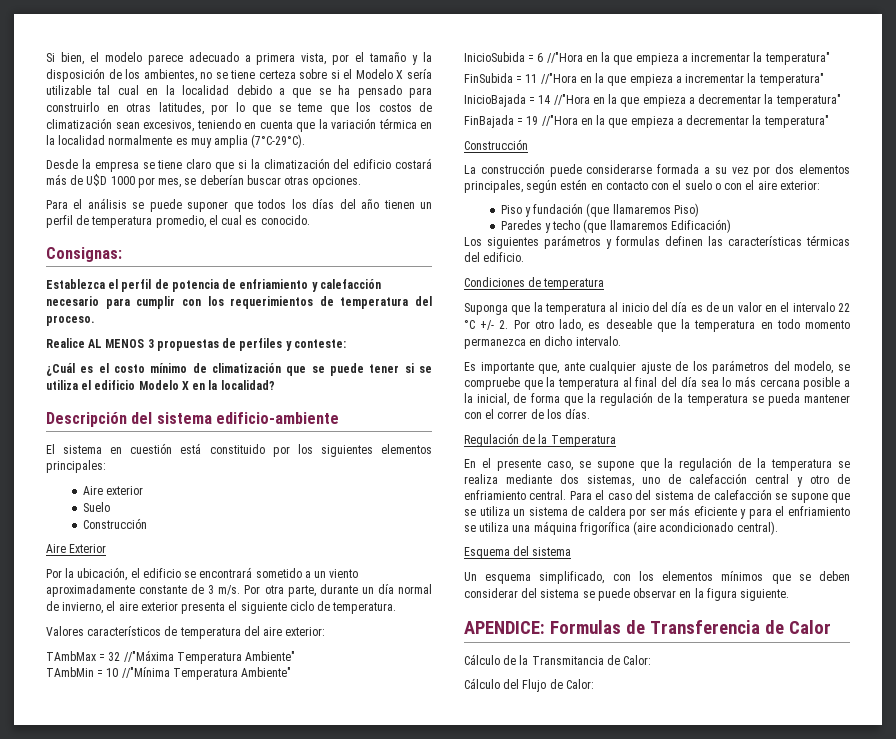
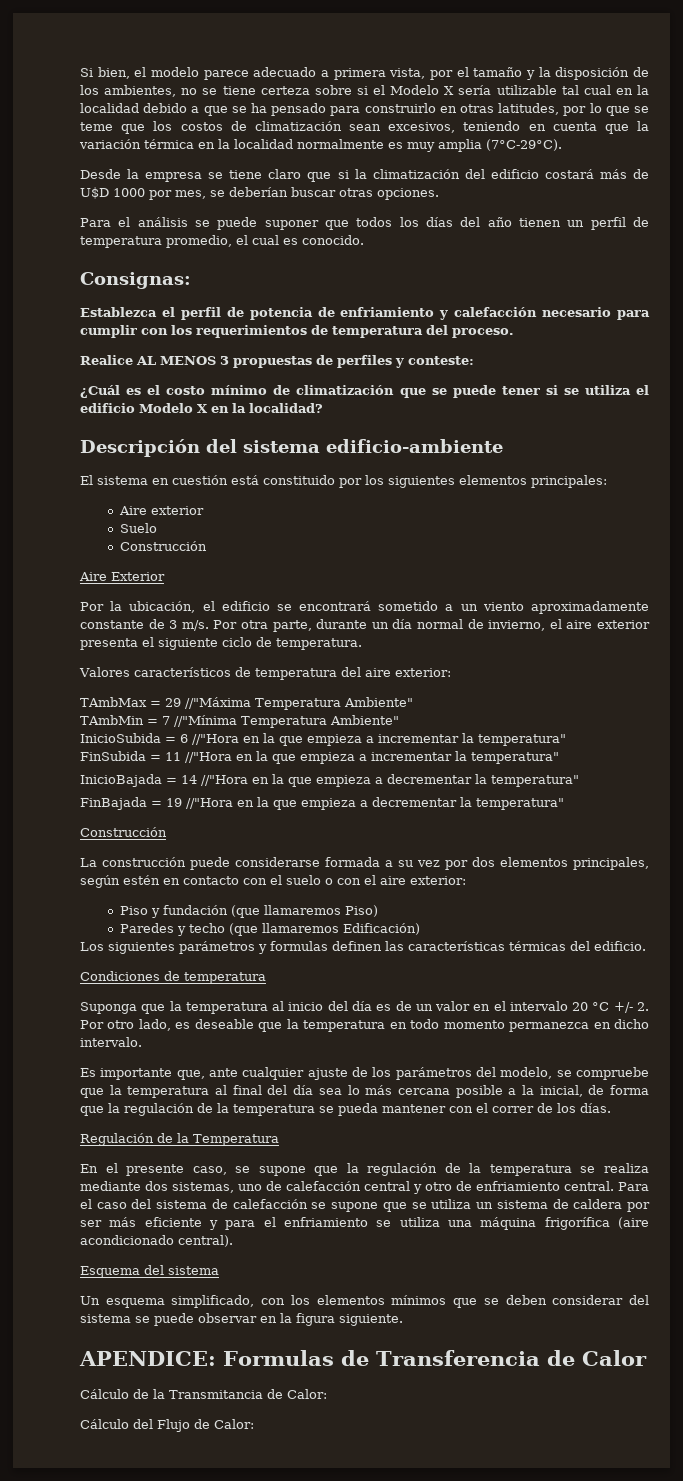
- TAmbMax = 32 //"Máxima Temperatura Ambiente"
+ TAmbMax = 29 //"Máxima Temperatura Ambiente"
- TAmbMin = 10 //"Mínima Temperatura Ambiente"
+ TAmbMin = 7 //"Mínima Temperatura Ambiente"
- Suponga que la temperatura al inicio del día es de un valor en el intervalo 22 °C +/- 2. Por otro lado, es deseable que la temperatura en todo momento permanezca en dicho intervalo.
+ Suponga que la temperatura al inicio del día es de un valor en el intervalo 20 °C +/- 2. Por otro lado, es deseable que la temperatura en todo momento permanezca en dicho intervalo.

